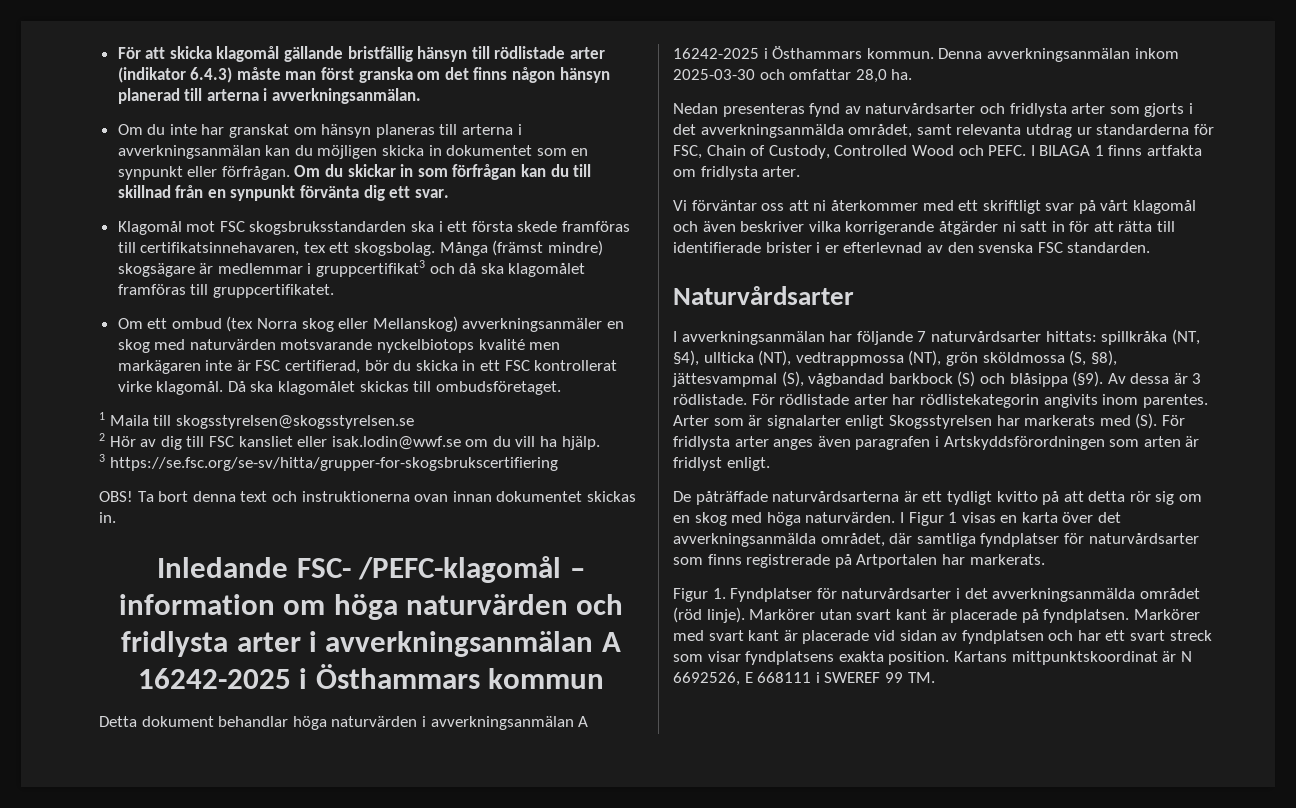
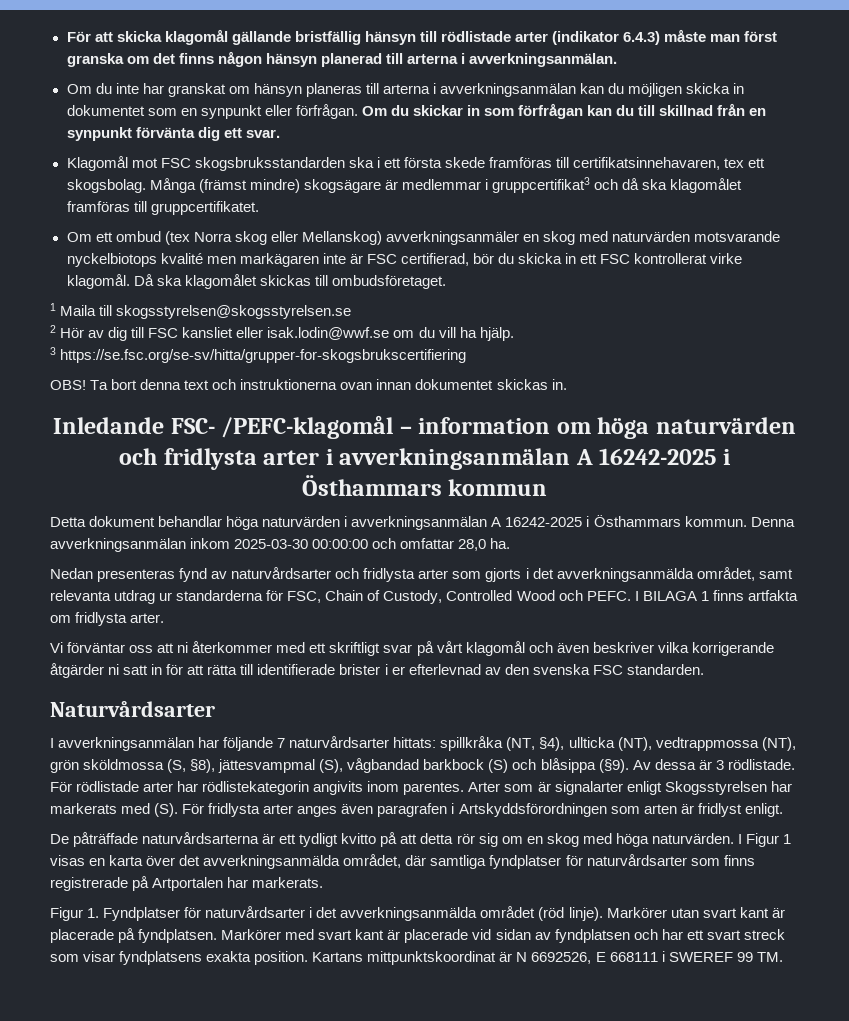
- Denna avverkningsanmälan inkom 2025-03-30 och omfattar 28,0 ha.
+ Denna avverkningsanmälan inkom 2025-03-30 00:00:00 och omfattar 28,0 ha.

